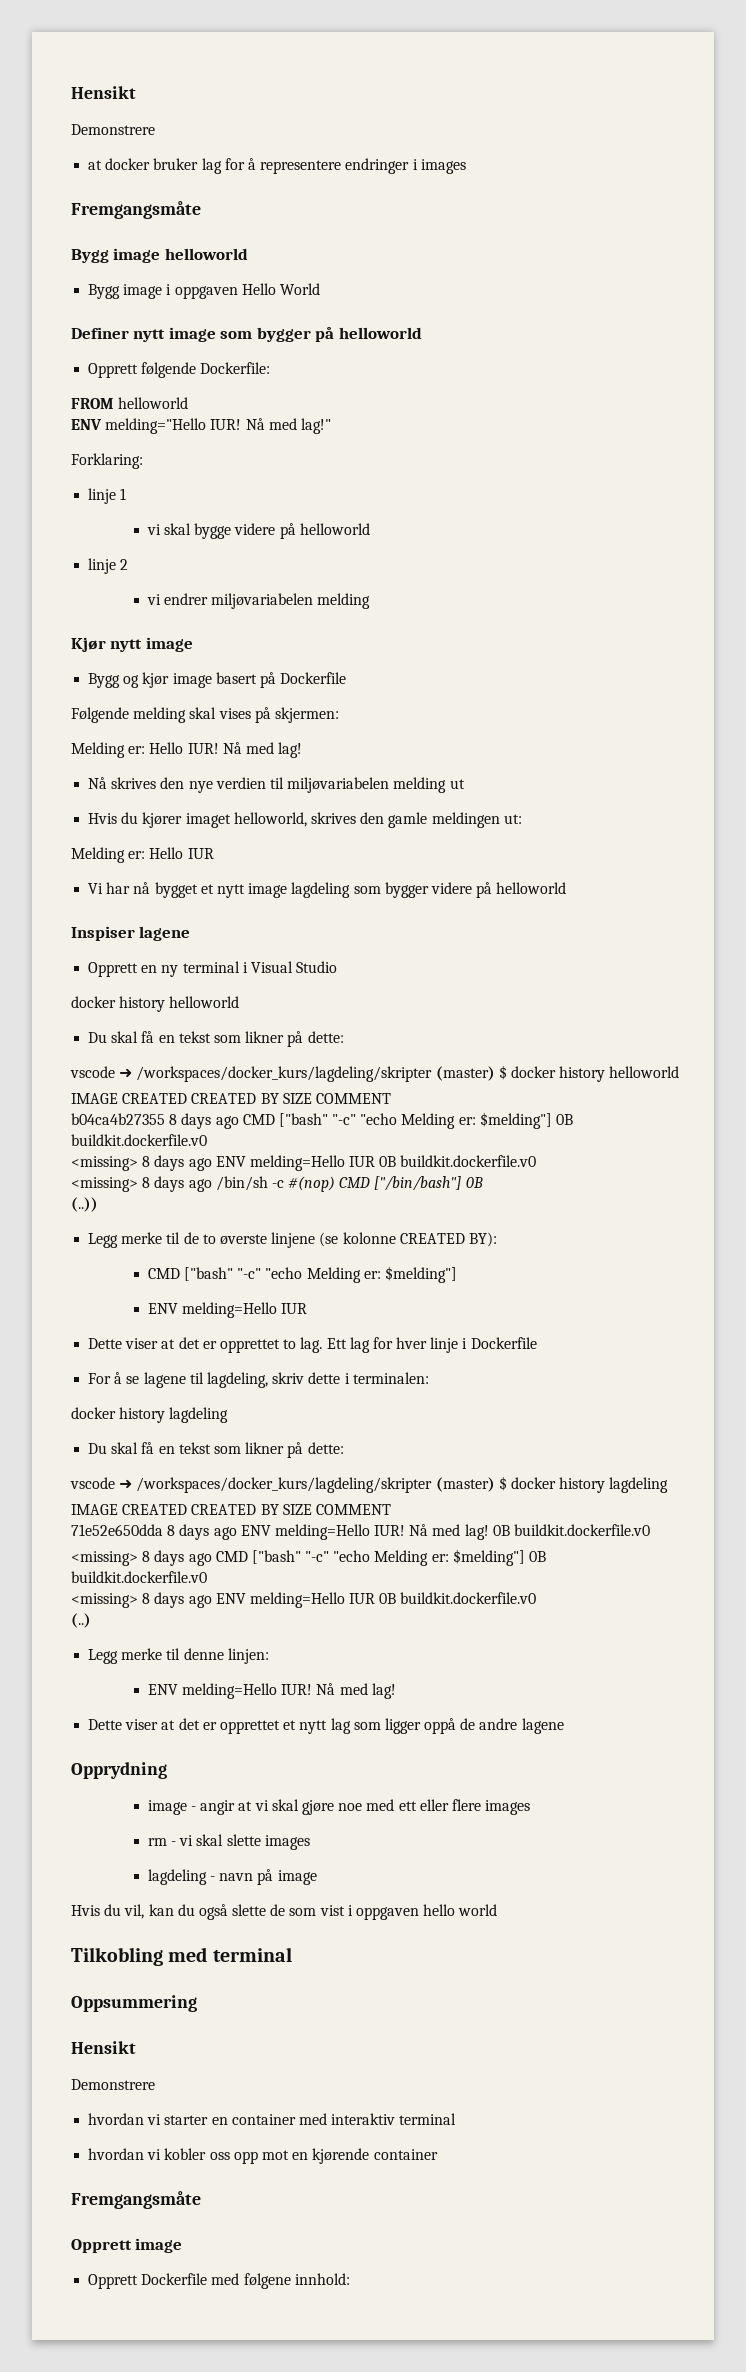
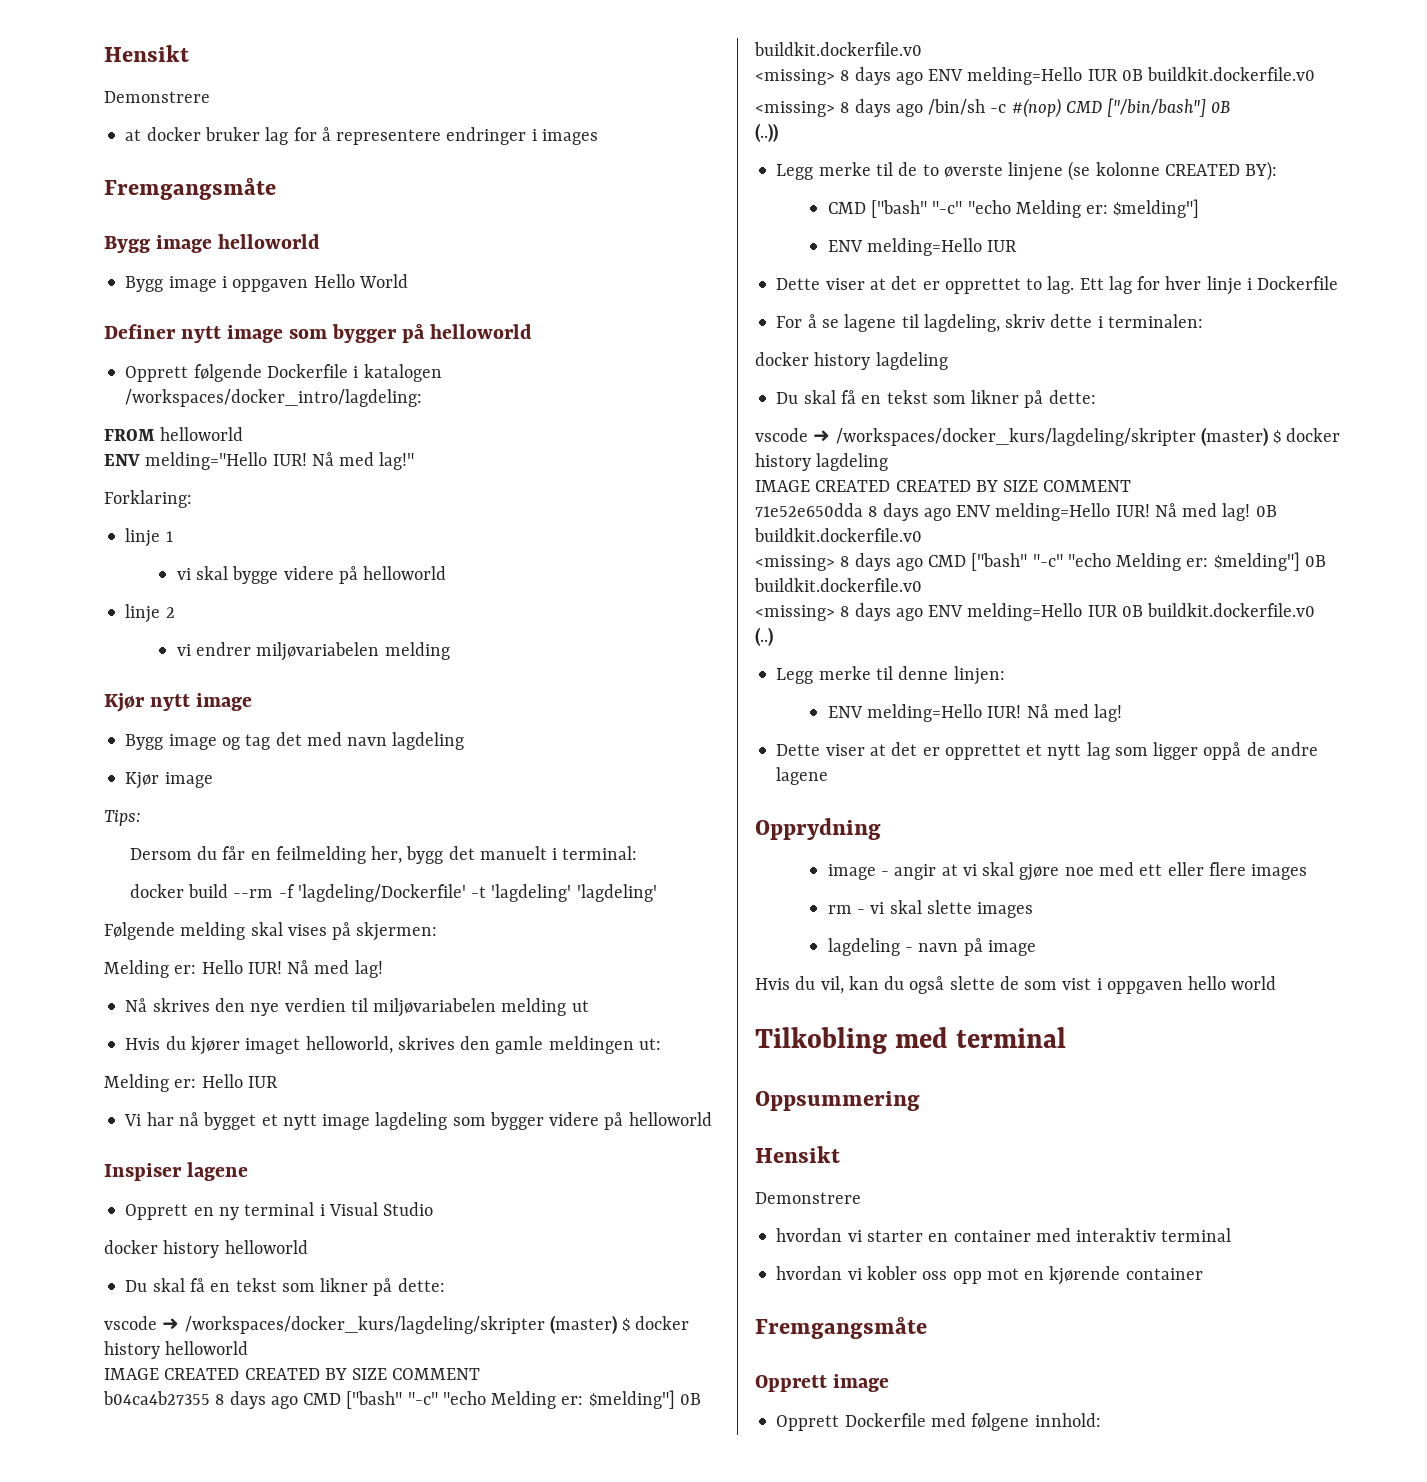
- Opprett følgende Dockerfile:
+ Opprett følgende Dockerfile i katalogen /workspaces/docker_intro/lagdeling:
- Bygg og kjør image basert på Dockerfile
+ Bygg image og tag det med navn lagdeling
+ Kjør image
+ Tips:
+ Dersom du får en feilmelding her, bygg det manuelt i terminal:
+ docker build --rm -f 'lagdeling/Dockerfile' -t 'lagdeling' 'lagdeling'

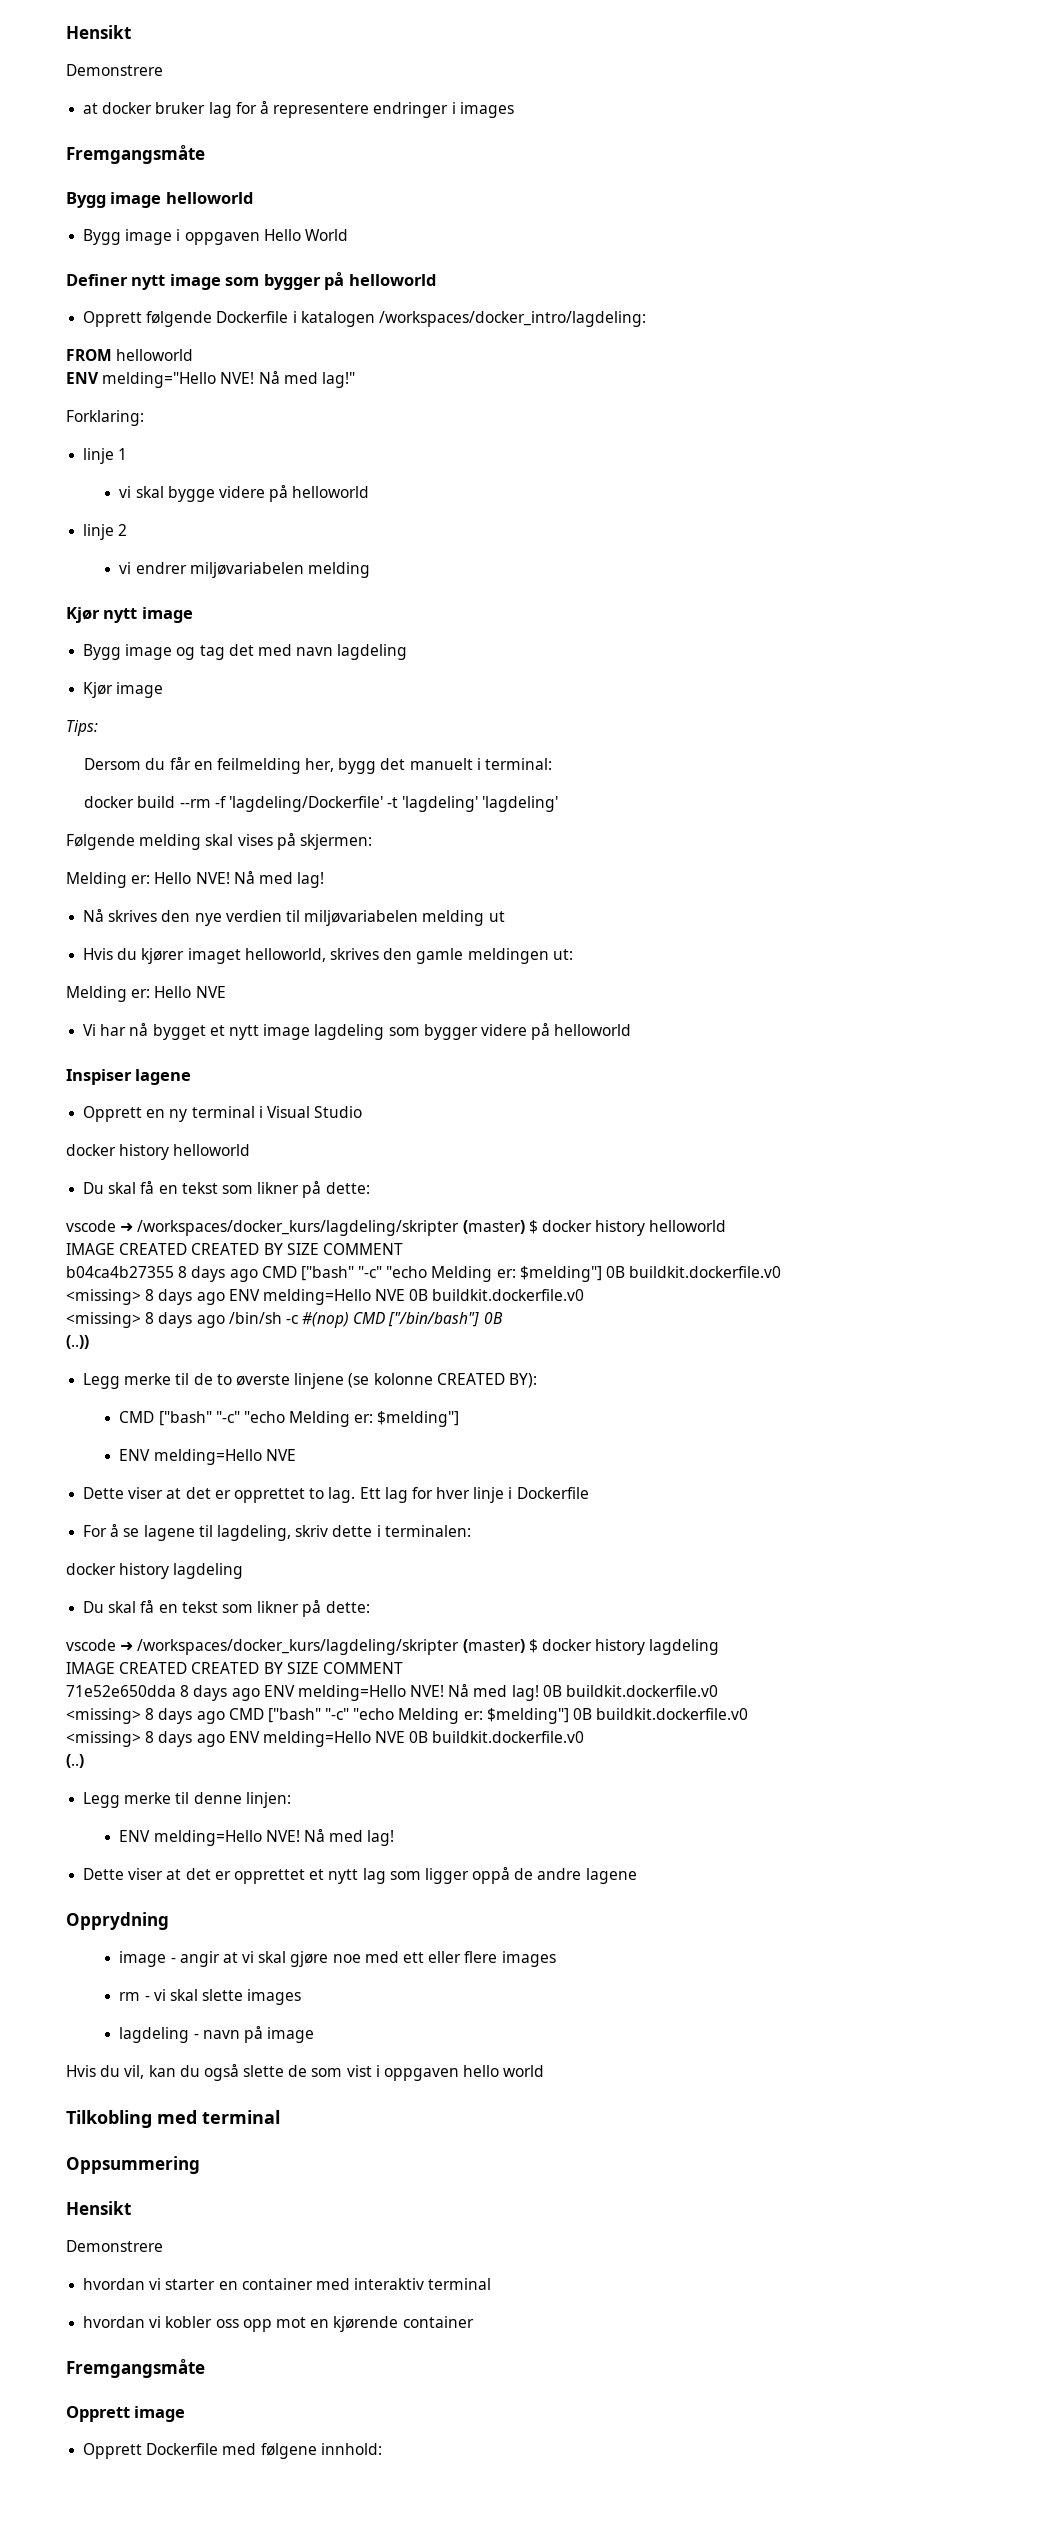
- ENV melding="Hello IUR!
+ ENV melding="Hello NVE!
- Melding er: Hello IUR!
+ Melding er: Hello NVE!
- Melding er: Hello IUR
+ Melding er: Hello NVE
  b04ca4b27355 8 days ago CMD ["bash" "-c" "echo Melding er: $melding"] 0B buildkit.dockerfile.v0
- <missing> 8 days ago ENV melding=Hello IUR 0B buildkit.dockerfile.v0
+ <missing> 8 days ago ENV melding=Hello NVE 0B buildkit.dockerfile.v0
  Legg merke til de to øverste linjene (se kolonne CREATED BY):
  CMD ["bash" "-c" "echo Melding er: $melding"]
- ENV melding=Hello IUR
+ ENV melding=Hello NVE
- 71e52e650dda 8 days ago ENV melding=Hello IUR!
+ 71e52e650dda 8 days ago ENV melding=Hello NVE!
  <missing> 8 days ago CMD ["bash" "-c" "echo Melding er: $melding"] 0B buildkit.dockerfile.v0
- <missing> 8 days ago ENV melding=Hello IUR 0B buildkit.dockerfile.v0
+ <missing> 8 days ago ENV melding=Hello NVE 0B buildkit.dockerfile.v0
  Legg merke til denne linjen:
- ENV melding=Hello IUR!
+ ENV melding=Hello NVE!

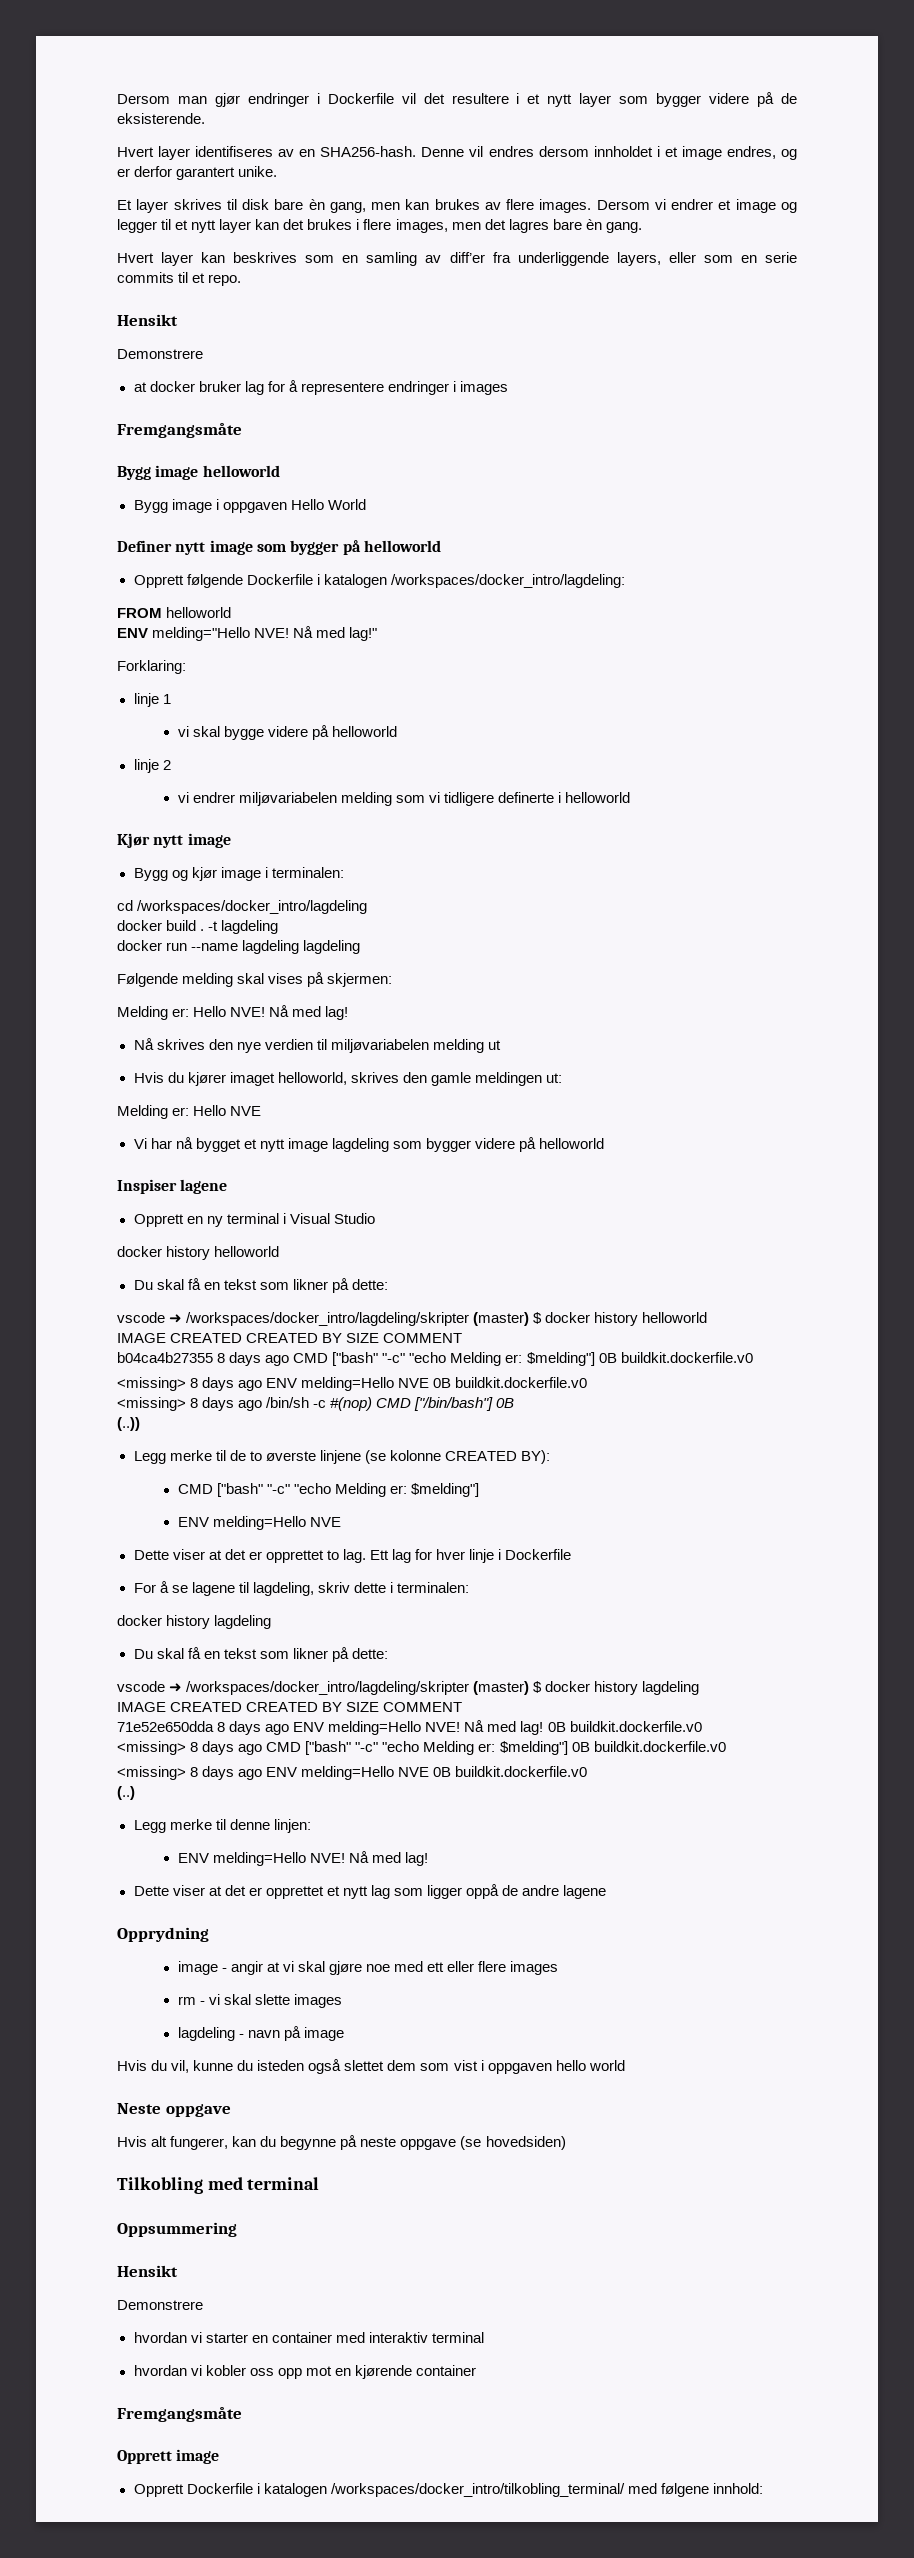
+ Dersom man gjør endringer i Dockerfile vil det resultere i et nytt layer som bygger videre på de eksisterende.
+ Hvert layer identifiseres av en SHA256-hash. Denne vil endres dersom innholdet i et image endres, og er derfor garantert unike.
+ Et layer skrives til disk bare èn gang, men kan brukes av flere images. Dersom vi endrer et image og legger til et nytt layer kan det brukes i flere images, men det lagres bare èn gang.
+ Hvert layer kan beskrives som en samling av diff’er fra underliggende layers, eller som en serie commits til et repo.
- vi endrer miljøvariabelen melding
+ vi endrer miljøvariabelen melding som vi tidligere definerte i helloworld
  Kjør nytt image
- Bygg image og tag det med navn lagdeling
- Kjør image
- Tips:
- Dersom du får en feilmelding her, bygg det manuelt i terminal:
- docker build --rm -f 'lagdeling/Dockerfile' -t 'lagdeling' 'lagdeling'
+ Bygg og kjør image i terminalen:
+ cd /workspaces/docker_intro/lagdeling
+ docker build . -t lagdeling
+ docker run --name lagdeling lagdeling
- vscode ➜ /workspaces/docker_kurs/lagdeling/skripter (master) $ docker history helloworld
+ vscode ➜ /workspaces/docker_intro/lagdeling/skripter (master) $ docker history helloworld
- vscode ➜ /workspaces/docker_kurs/lagdeling/skripter (master) $ docker history lagdeling
+ vscode ➜ /workspaces/docker_intro/lagdeling/skripter (master) $ docker history lagdeling
- Hvis du vil, kan du også slette de som vist i oppgaven hello world
+ Hvis du vil, kunne du isteden også slettet dem som vist i oppgaven hello world
+ Neste oppgave
+ Hvis alt fungerer, kan du begynne på neste oppgave (se hovedsiden)
- Opprett Dockerfile med følgene innhold:
+ Opprett Dockerfile i katalogen /workspaces/docker_intro/tilkobling_terminal/ med følgene innhold:

